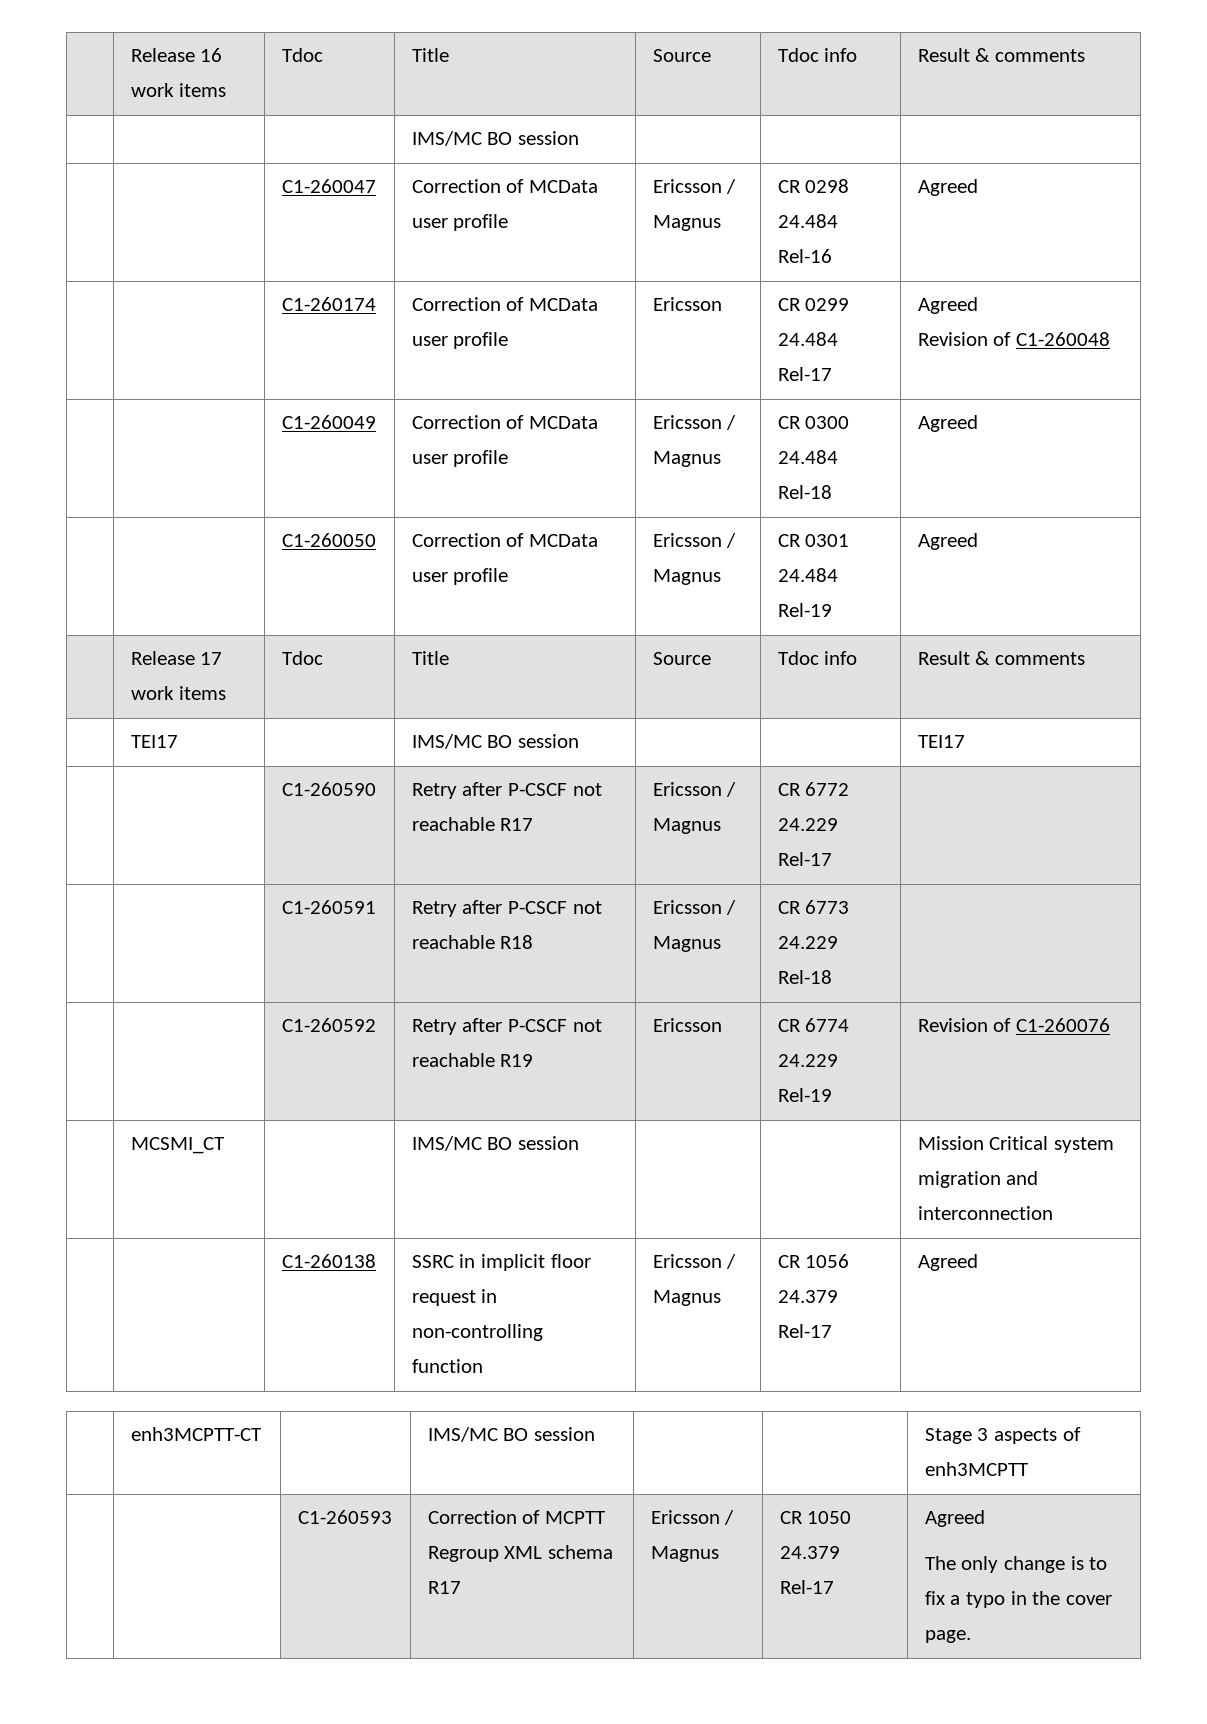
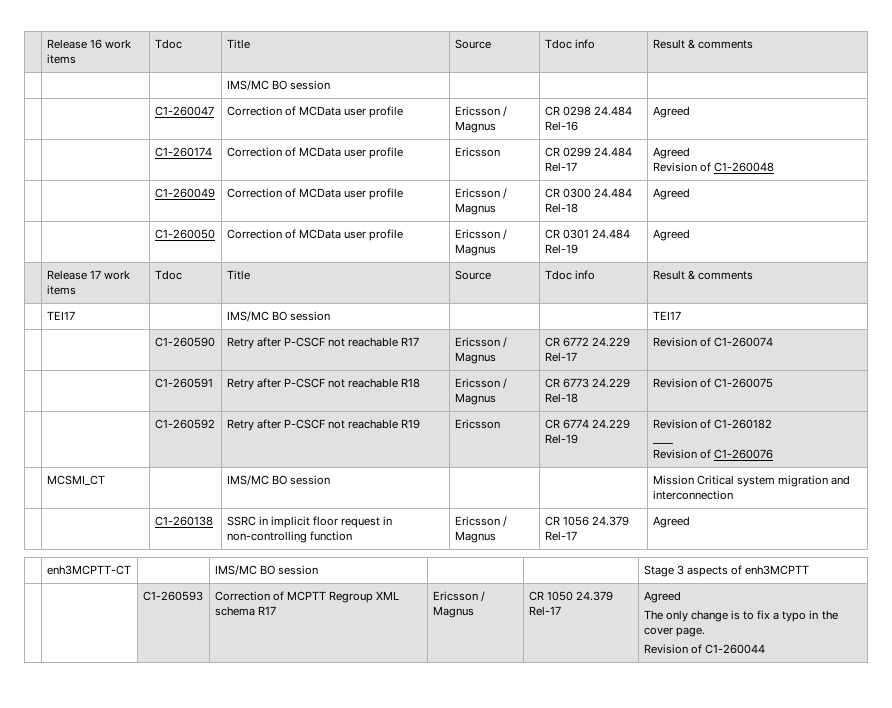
- | | C1-260590 | Retry after P-CSCF not reachable R17 | Ericsson / Magnus | CR 6772 24.229 Rel-17 |
+ | | C1-260590 | Retry after P-CSCF not reachable R17 | Ericsson / Magnus | CR 6772 24.229 Rel-17 | Revision of C1-260074
- | | C1-260591 | Retry after P-CSCF not reachable R18 | Ericsson / Magnus | CR 6773 24.229 Rel-18 |
+ | | C1-260591 | Retry after P-CSCF not reachable R18 | Ericsson / Magnus | CR 6773 24.229 Rel-18 | Revision of C1-260075
- | | C1-260592 | Retry after P-CSCF not reachable R19 | Ericsson | CR 6774 24.229 Rel-19 | Revision of C1-260076
+ | | C1-260592 | Retry after P-CSCF not reachable R19 | Ericsson | CR 6774 24.229 Rel-19 | Revision of C1-260182
+ ____
+ Revision of C1-260076
  | | C1-260593 | Correction of MCPTT Regroup XML schema R17 | Ericsson / Magnus | CR 1050 24.379 Rel-17 | Agreed
  The only change is to fix a typo in the cover page.
+ Revision of C1-260044

